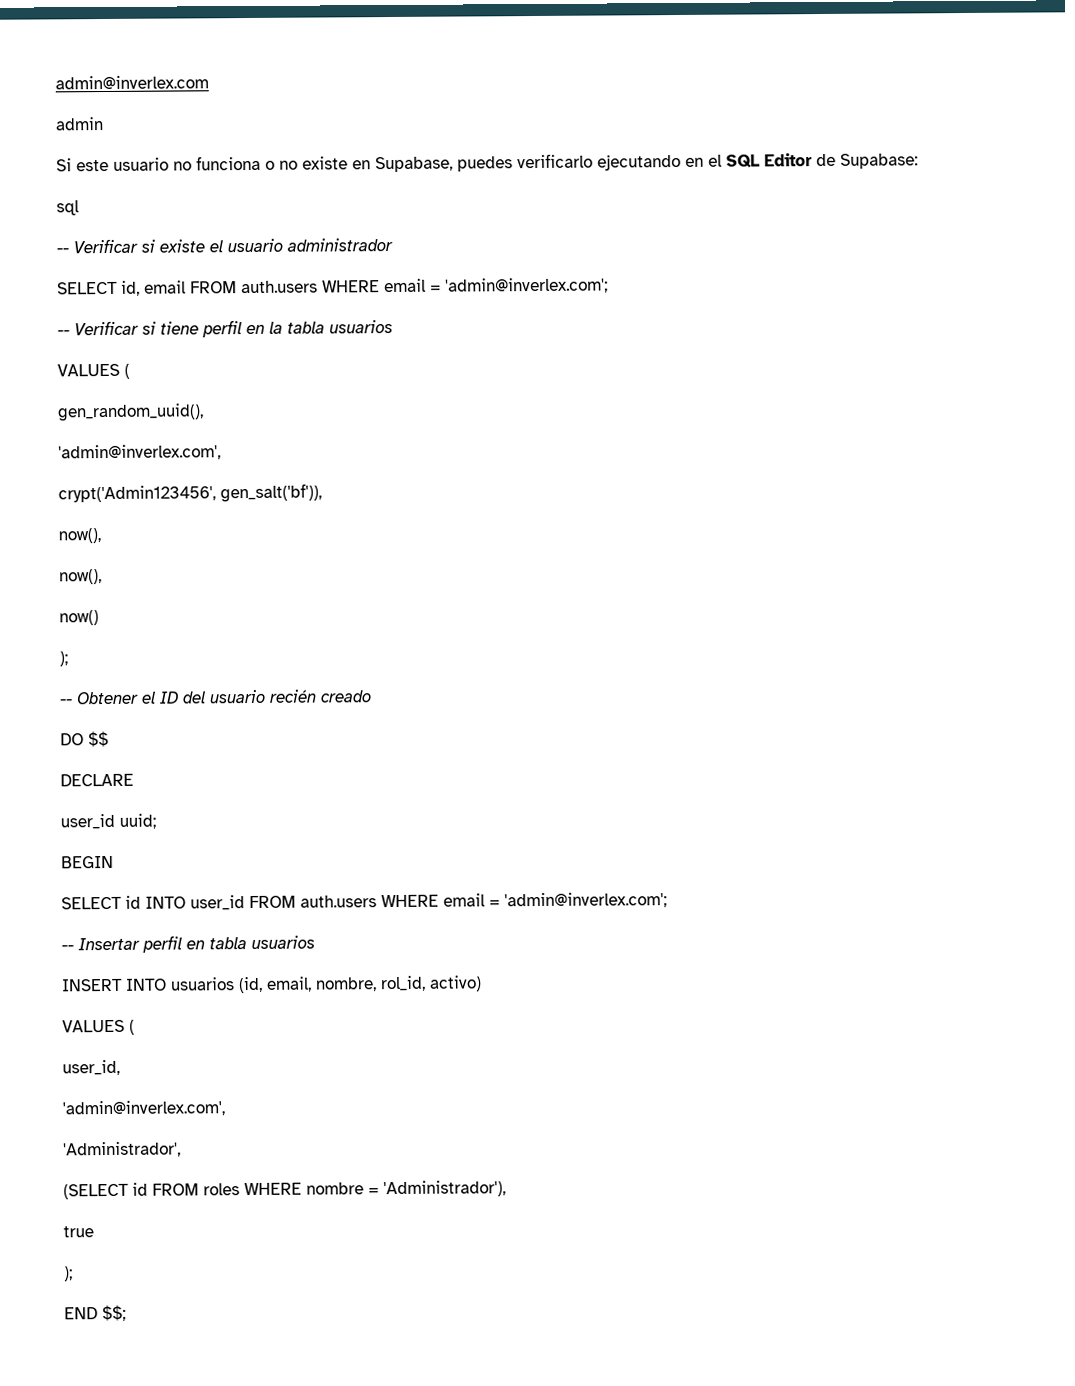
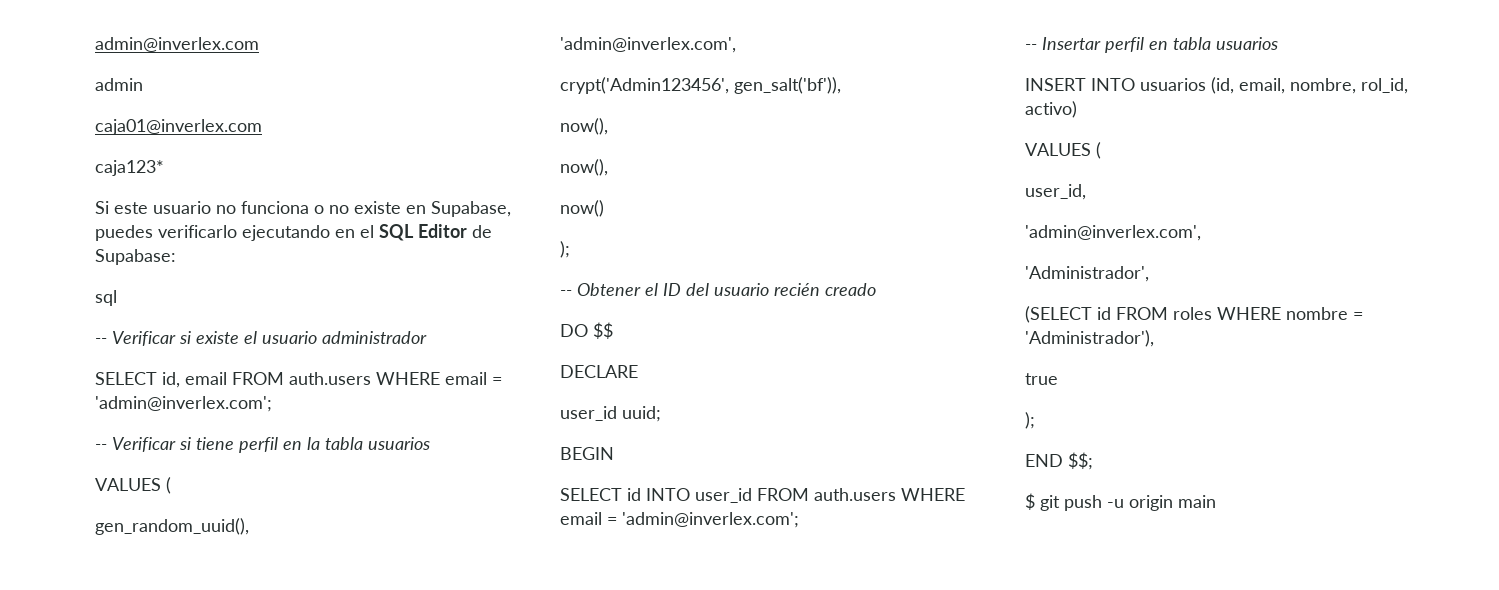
+ caja01@inverlex.com
+ caja123*
+ $ git push -u origin main

